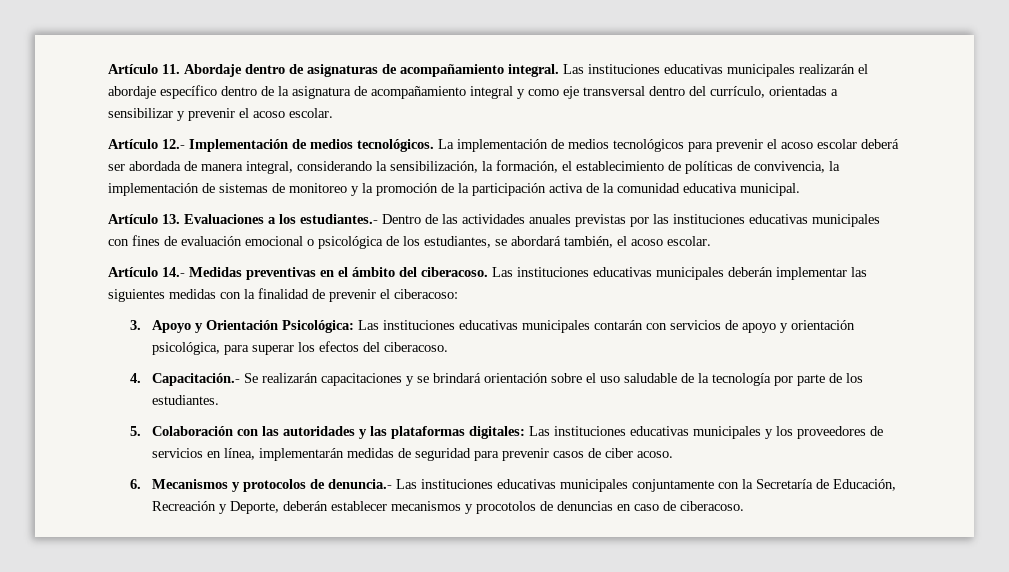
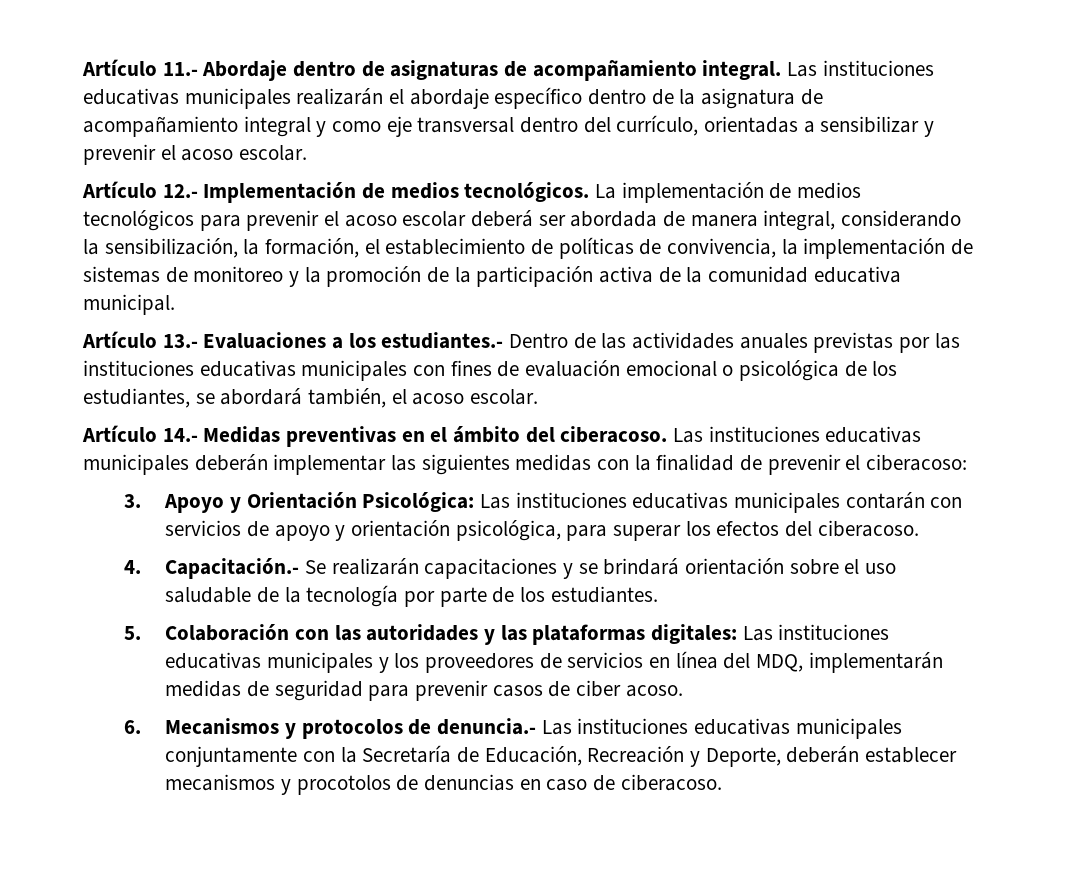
- Artículo 11. Abordaje dentro de asignaturas de acompañamiento integral.
+ Artículo 11.- Abordaje dentro de asignaturas de acompañamiento integral.
- Artículo 13. Evaluaciones a los estudiantes.- Dentro de las actividades anuales previstas por las instituciones educativas municipales con fines de evaluación emocional o psicológica de los estudiantes, se abordará también, el acoso escolar.
+ Artículo 13.- Evaluaciones a los estudiantes.- Dentro de las actividades anuales previstas por las instituciones educativas municipales con fines de evaluación emocional o psicológica de los estudiantes, se abordará también, el acoso escolar.
- 5. Colaboración con las autoridades y las plataformas digitales: Las instituciones educativas municipales y los proveedores de servicios en línea, implementarán medidas de seguridad para prevenir casos de ciber acoso.
+ 5. Colaboración con las autoridades y las plataformas digitales: Las instituciones educativas municipales y los proveedores de servicios en línea del MDQ, implementarán medidas de seguridad para prevenir casos de ciber acoso.

